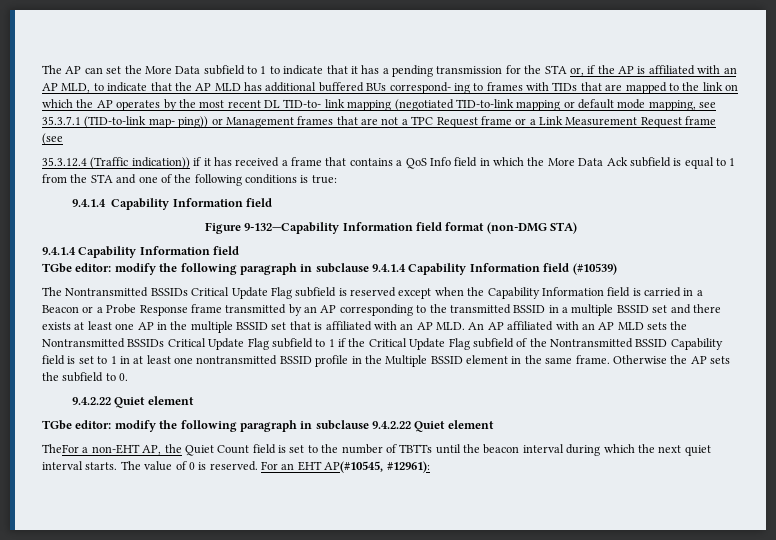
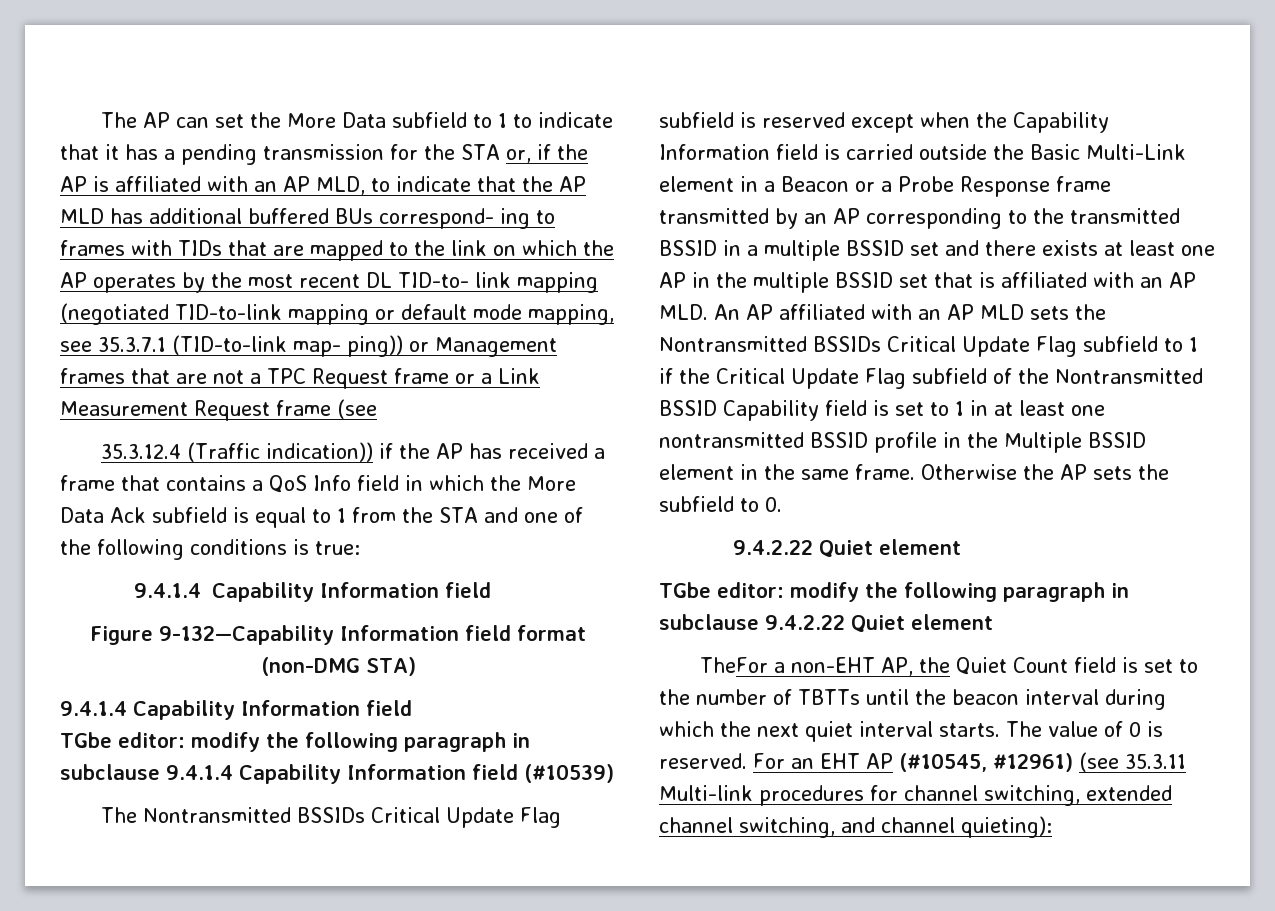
- 35.3.12.4 (Traffic indication)) if it has received a frame that contains a QoS Info field in which the More Data Ack subfield is equal to 1 from the STA and one of the following conditions is true:
+ 35.3.12.4 (Traffic indication)) if the AP has received a frame that contains a QoS Info field in which the More Data Ack subfield is equal to 1 from the STA and one of the following conditions is true:
- The Nontransmitted BSSIDs Critical Update Flag subfield is reserved except when the Capability Information field is carried in a Beacon or a Probe Response frame transmitted by an AP corresponding to the transmitted BSSID in a multiple BSSID set and there exists at least one AP in the multiple BSSID set that is affiliated with an AP MLD. An AP affiliated with an AP MLD sets the Nontransmitted BSSIDs Critical Update Flag subfield to 1 if the Critical Update Flag subfield of the Nontransmitted BSSID Capability field is set to 1 in at least one nontransmitted BSSID profile in the Multiple BSSID element in the same frame.
+ The Nontransmitted BSSIDs Critical Update Flag subfield is reserved except when the Capability Information field is carried outside the Basic Multi-Link element in a Beacon or a Probe Response frame transmitted by an AP corresponding to the transmitted BSSID in a multiple BSSID set and there exists at least one AP in the multiple BSSID set that is affiliated with an AP MLD. An AP affiliated with an AP MLD sets the Nontransmitted BSSIDs Critical Update Flag subfield to 1 if the Critical Update Flag subfield of the Nontransmitted BSSID Capability field is set to 1 in at least one nontransmitted BSSID profile in the Multiple BSSID element in the same frame.
- For an EHT AP(#10545, #12961):
+ For an EHT AP (#10545, #12961) (see 35.3.11 Multi-link procedures for channel switching, extended channel switching, and channel quieting):

